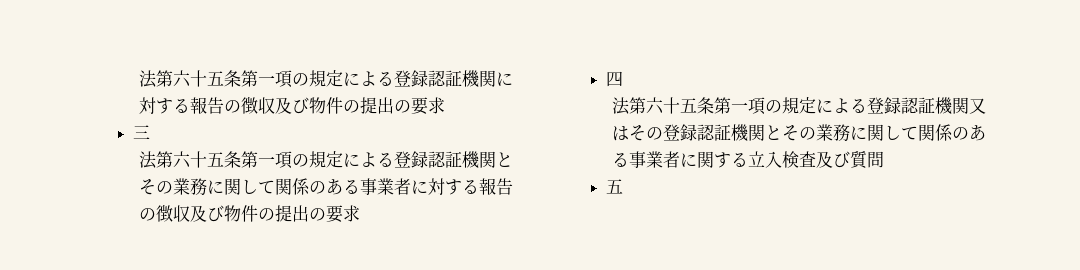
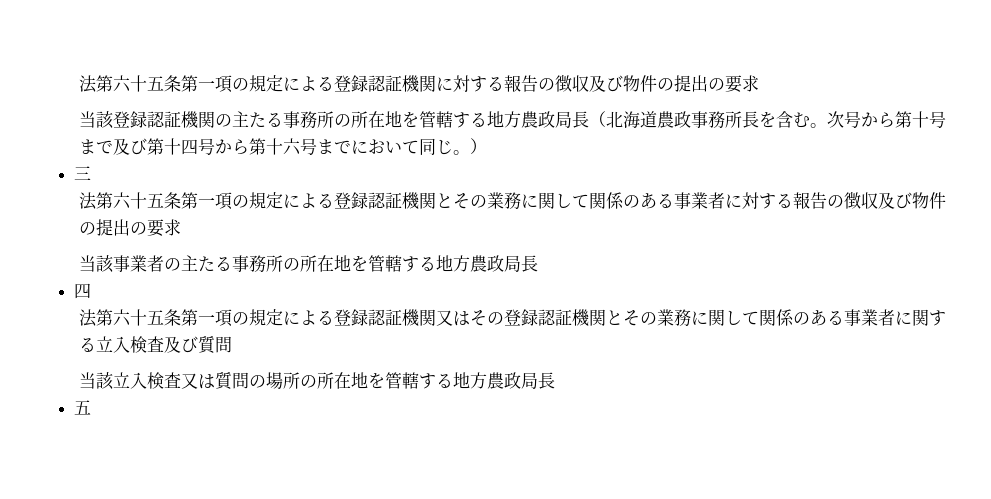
+ 当該登録認証機関の主たる事務所の所在地を管轄する地方農政局長（北海道農政事務所長を含む。次号から第十号まで及び第十四号から第十六号までにおいて同じ。）
+ 当該事業者の主たる事務所の所在地を管轄する地方農政局長
+ 当該立入検査又は質問の場所の所在地を管轄する地方農政局長

